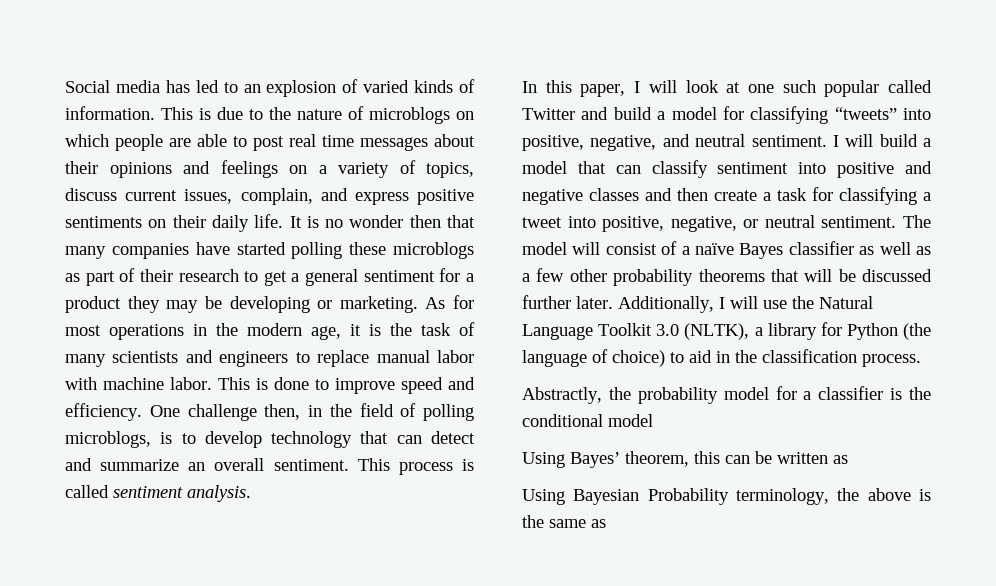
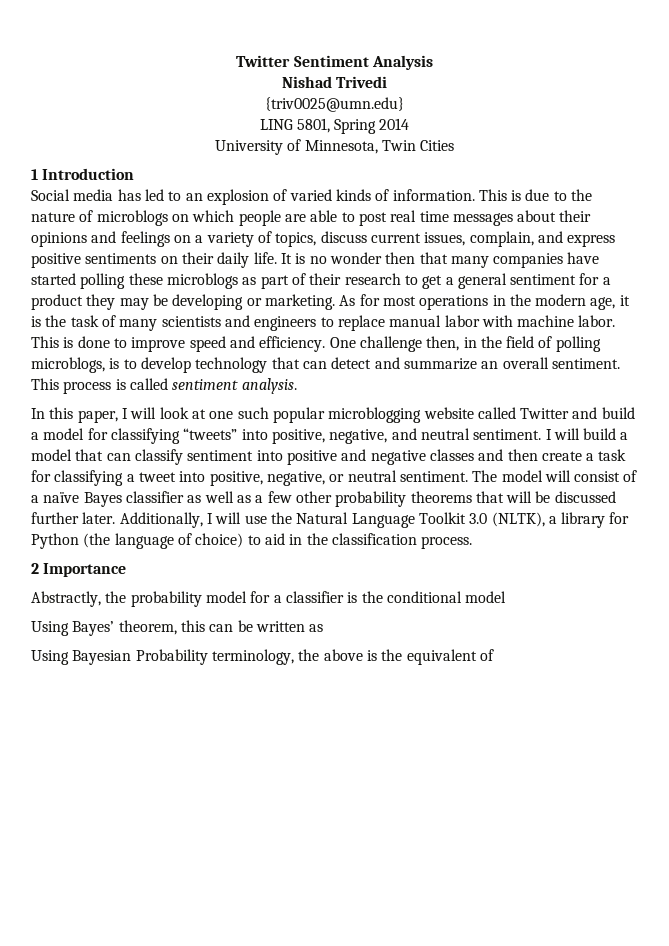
+ Twitter Sentiment Analysis
+ Nishad Trivedi
+ {triv0025@umn.edu}
+ LING 5801, Spring 2014
+ University of Minnesota, Twin Cities
+ 1 Introduction
- In this paper, I will look at one such popular called Twitter and build a model for classifying “tweets” into positive, negative, and neutral sentiment.
+ In this paper, I will look at one such popular microblogging website called Twitter and build a model for classifying “tweets” into positive, negative, and neutral sentiment.
+ 2 Importance
- Using Bayesian Probability terminology, the above is the same as
+ Using Bayesian Probability terminology, the above is the equivalent of

